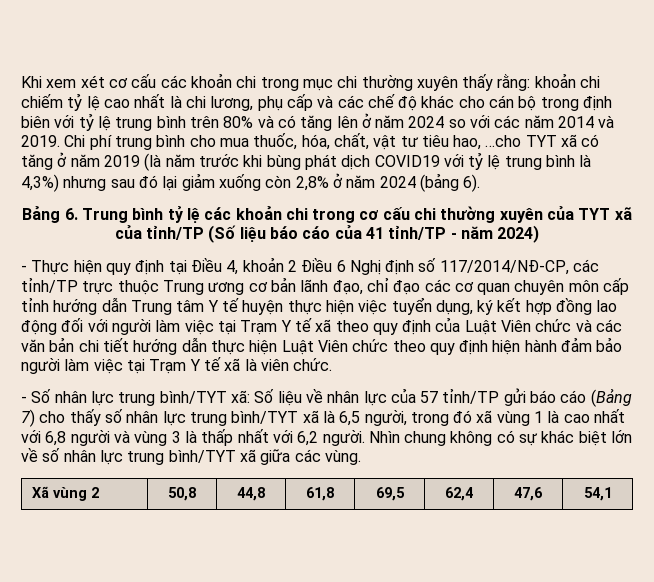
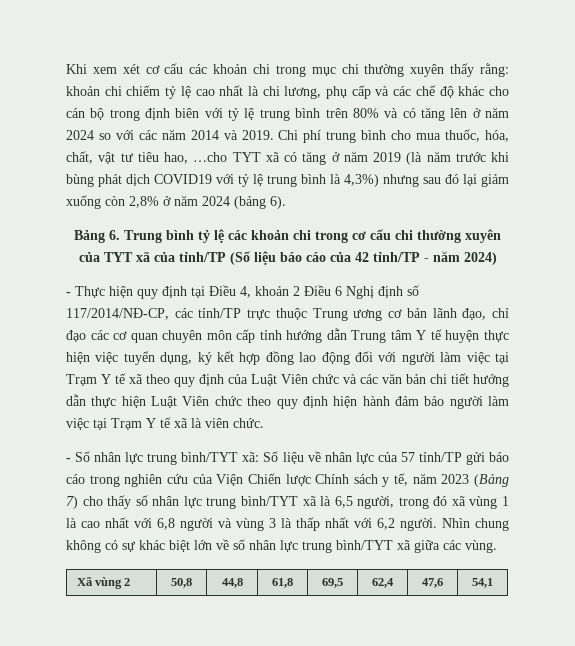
- Bảng 6. Trung bình tỷ lệ các khoản chi trong cơ cấu chi thường xuyên của TYT xã của tỉnh/TP (Số liệu báo cáo của 41 tỉnh/TP - năm 2024)
+ Bảng 6. Trung bình tỷ lệ các khoản chi trong cơ cấu chi thường xuyên của TYT xã của tỉnh/TP (Số liệu báo cáo của 42 tỉnh/TP - năm 2024)
- - Số nhân lực trung bình/TYT xã: Số liệu về nhân lực của 57 tỉnh/TP gửi báo cáo (Bảng 7) cho thấy số nhân lực trung bình/TYT xã là 6,5 người, trong đó xã vùng 1 là cao nhất với 6,8 người và vùng 3 là thấp nhất với 6,2 người.
+ - Số nhân lực trung bình/TYT xã: Số liệu về nhân lực của 57 tỉnh/TP gửi báo cáo trong nghiên cứu của Viện Chiến lược Chính sách y tế, năm 2023 (Bảng 7) cho thấy số nhân lực trung bình/TYT xã là 6,5 người, trong đó xã vùng 1 là cao nhất với 6,8 người và vùng 3 là thấp nhất với 6,2 người.

